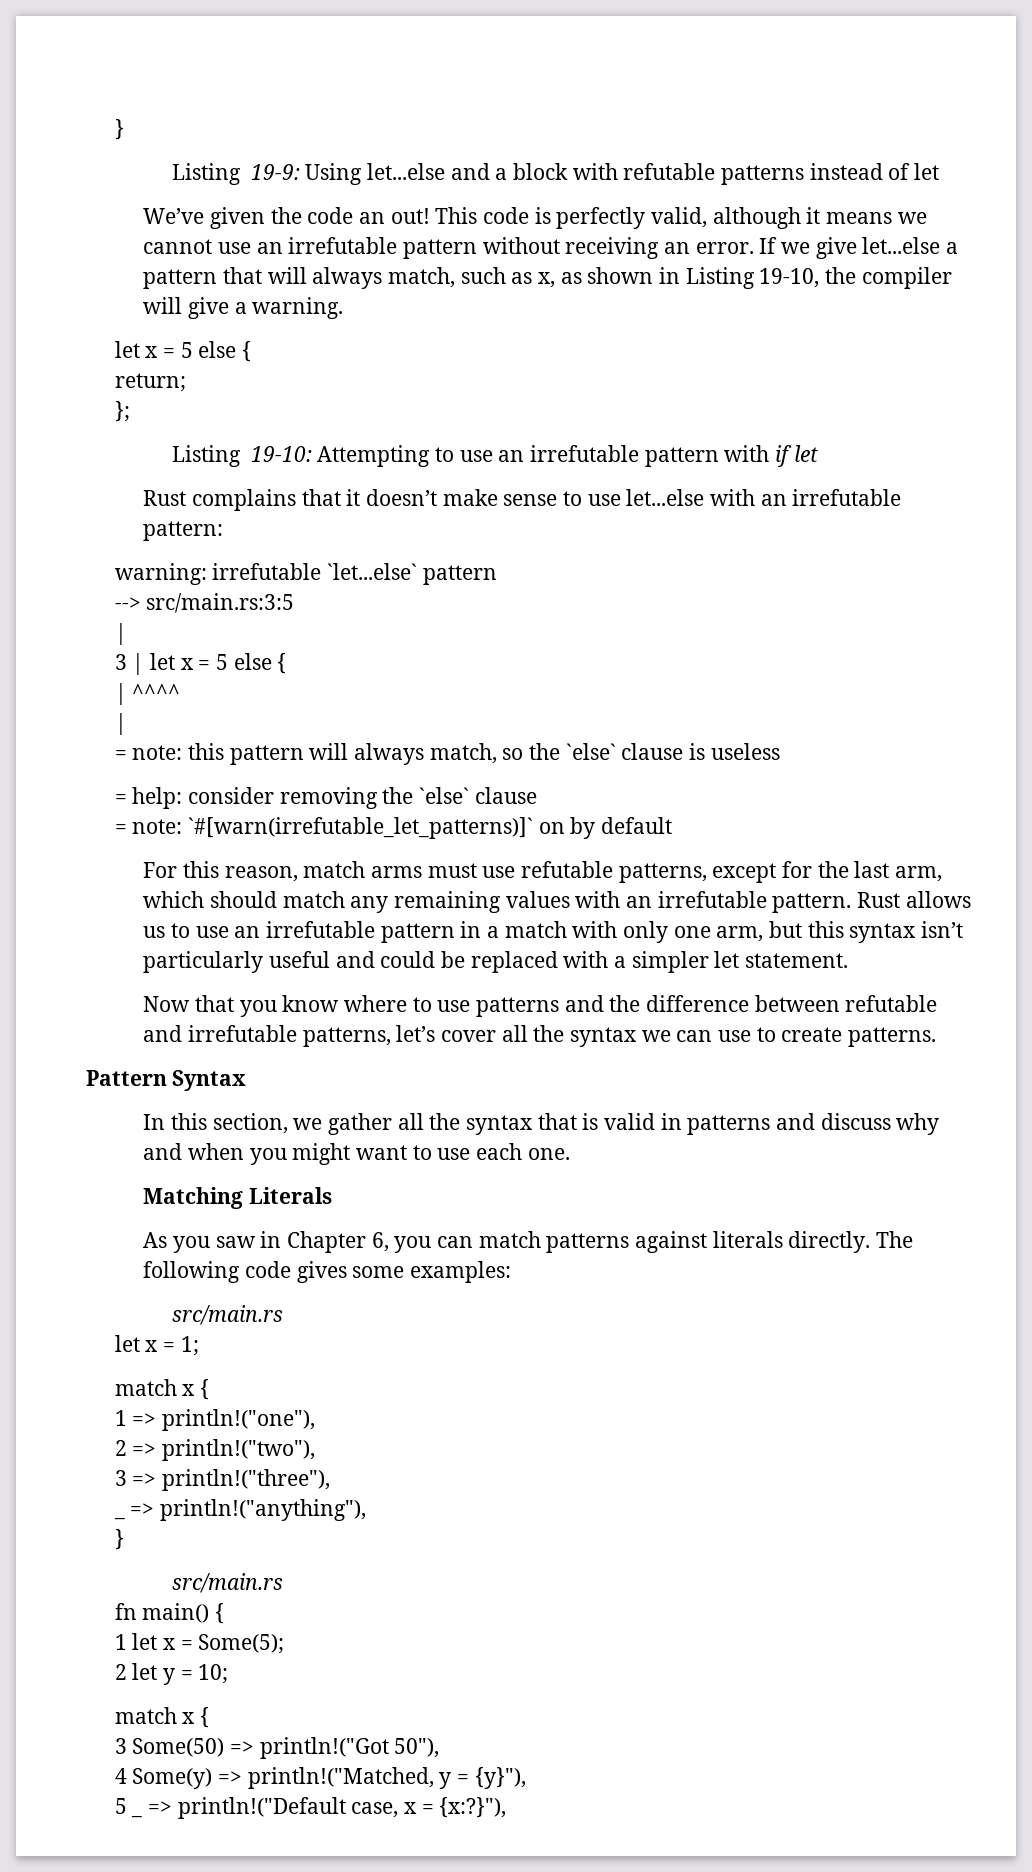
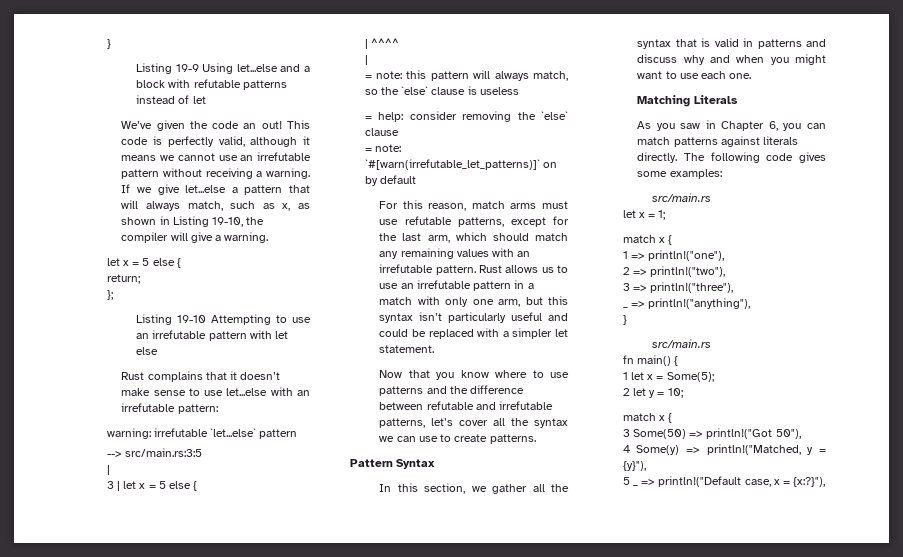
- Listing 19-9: Using let...else and a block with refutable patterns instead of let
+ Listing 19-9 Using let...else and a block with refutable patterns instead of let
- This code is perfectly valid, although it means we cannot use an irrefutable pattern without receiving an error.
+ This code is perfectly valid, although it means we cannot use an irrefutable pattern without receiving a warning.
- Listing 19-10: Attempting to use an irrefutable pattern with if let
+ Listing 19-10 Attempting to use an irrefutable pattern with let else

